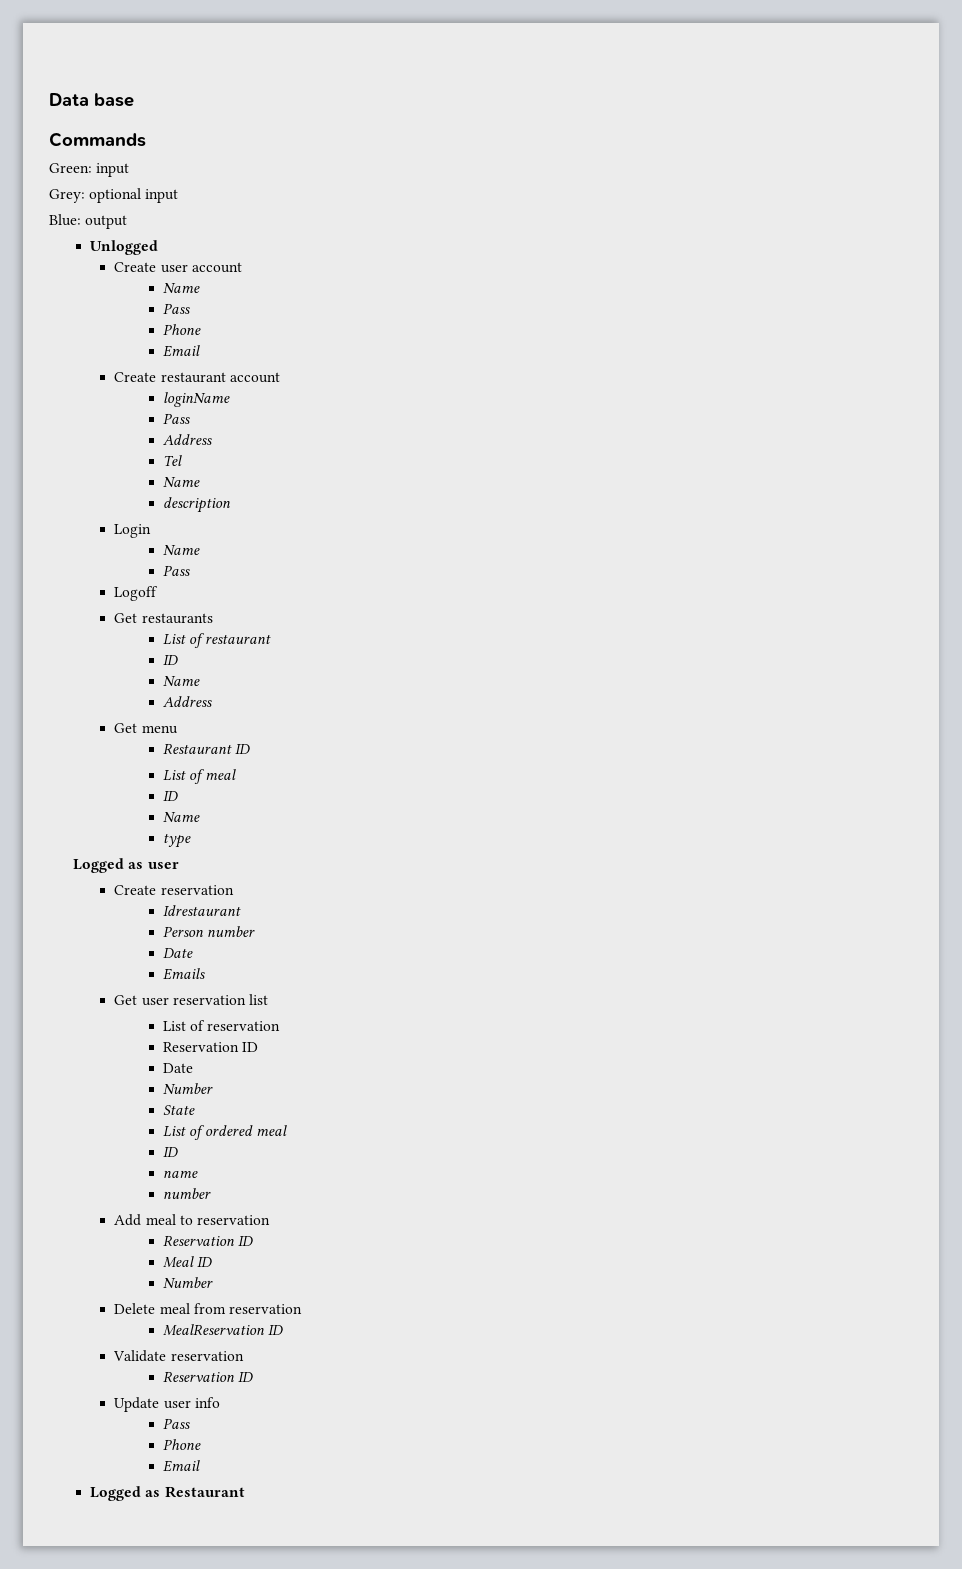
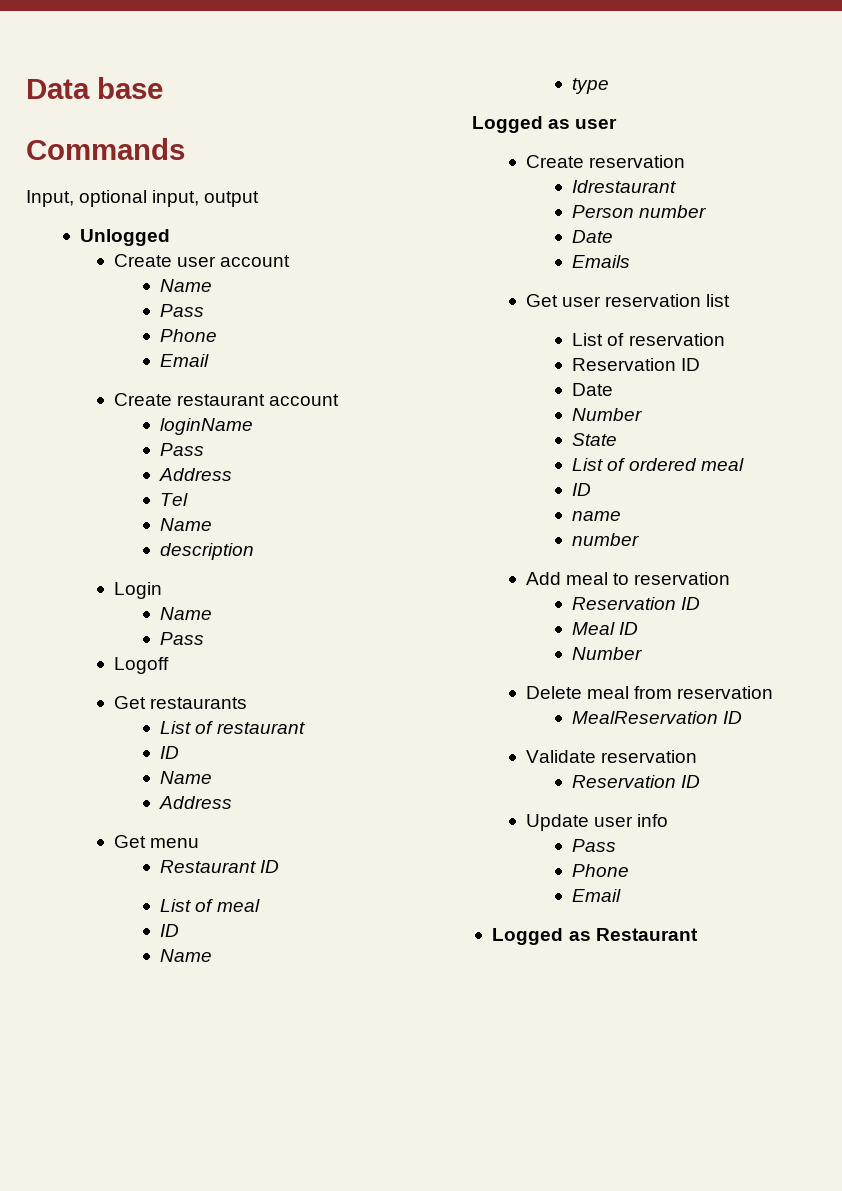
- Green: input
- Grey: optional input
- Blue: output
+ Input, optional input, output

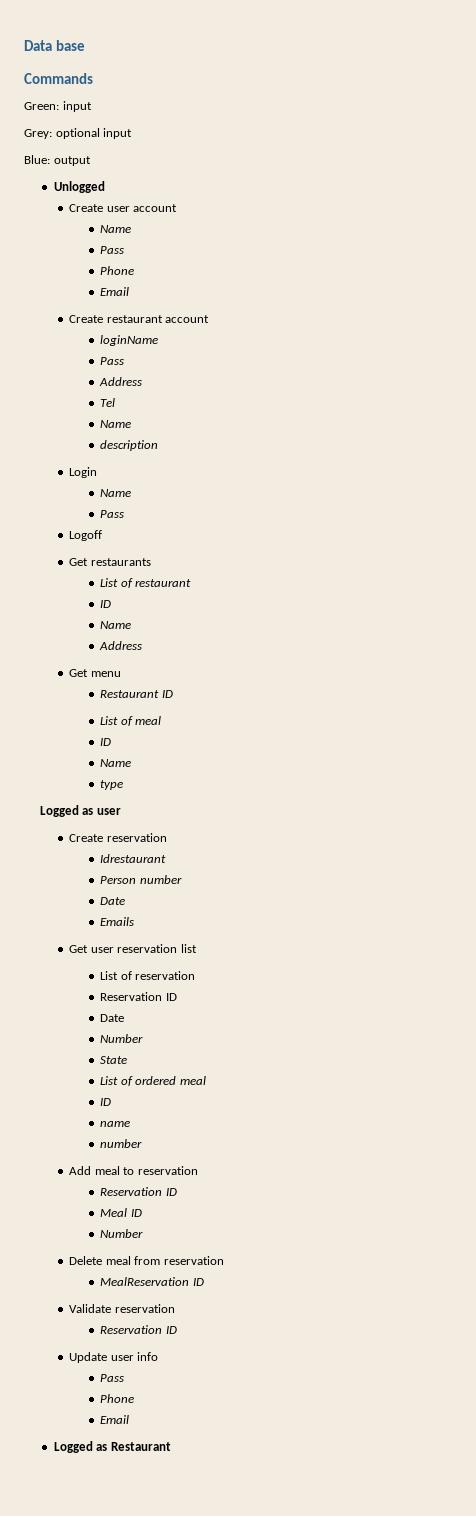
- Input, optional input, output
+ Green: input
+ Grey: optional input
+ Blue: output

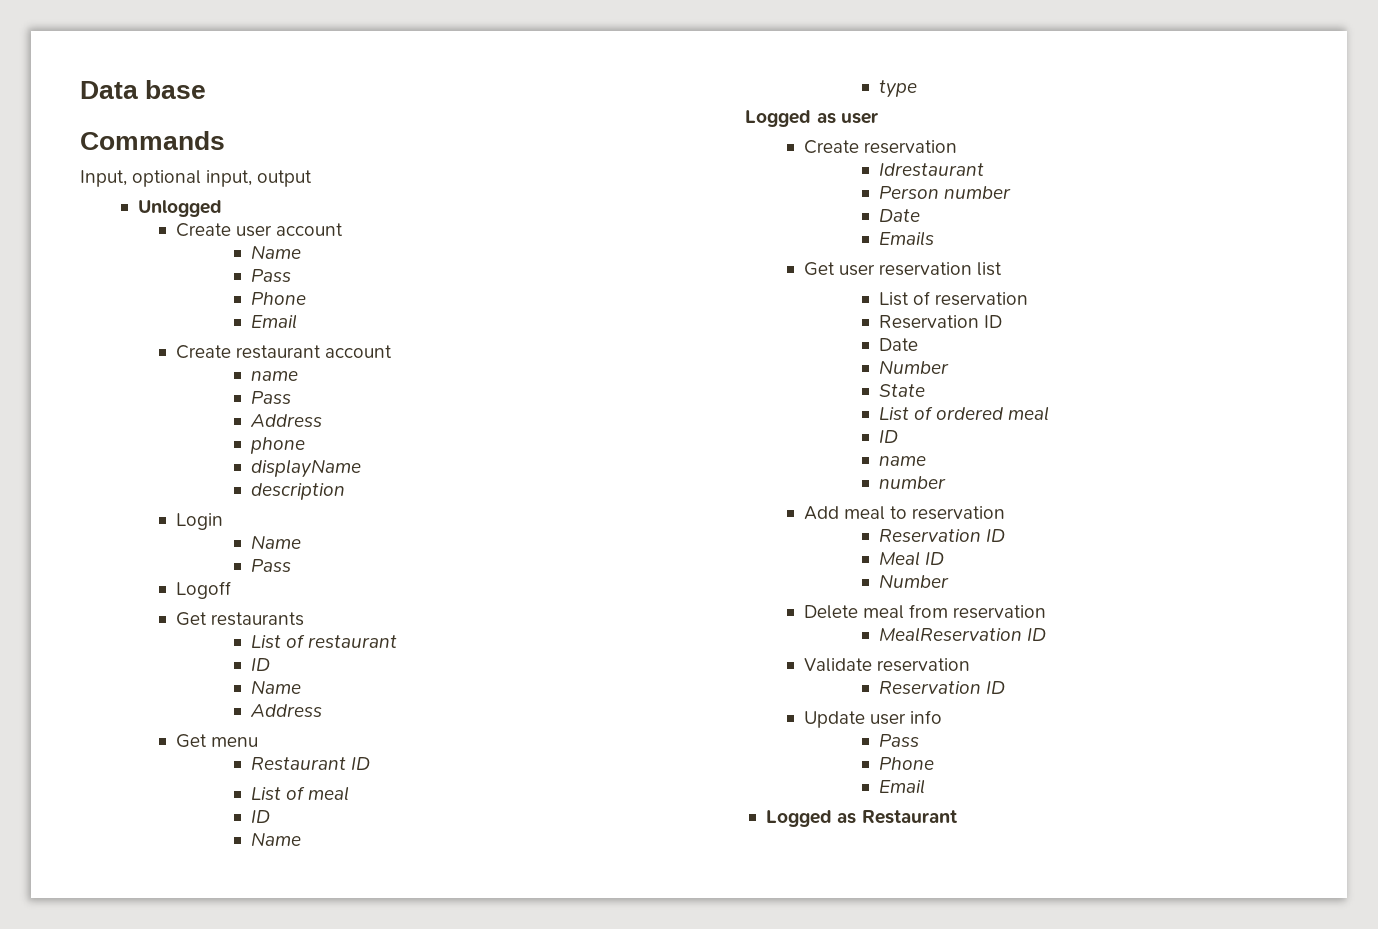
- Green: input
- Grey: optional input
- Blue: output
+ Input, optional input, output
  Create restaurant account
- loginName
+ name
- Tel
- Name
+ phone
+ displayName

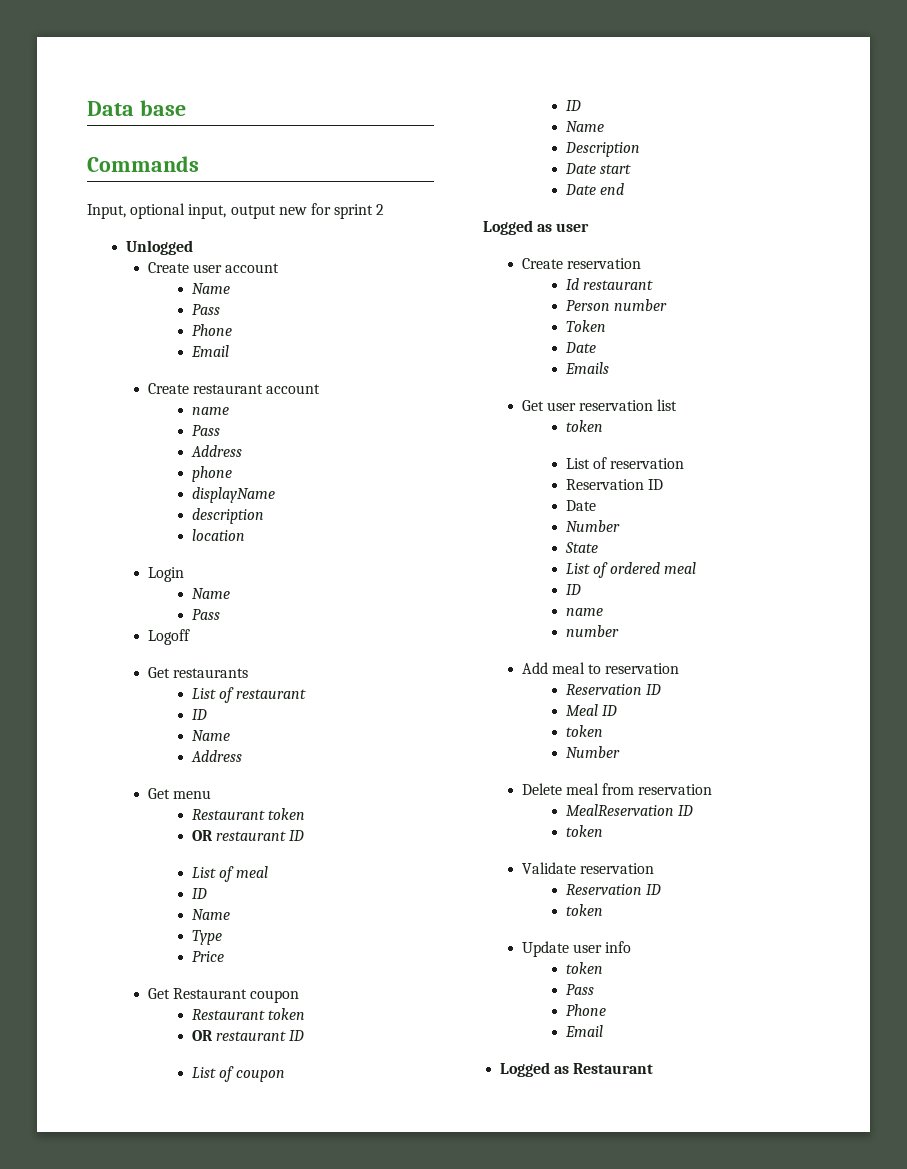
- Input, optional input, output
+ Input, optional input, output new for sprint 2
+ location
  Get menu
- Restaurant ID
+ Restaurant token
+ OR restaurant ID
- type
+ Type
+ Price
+ Get Restaurant coupon
+ Restaurant token
+ OR restaurant ID
+ List of coupon
+ ID
+ Name
+ Description
+ Date start
+ Date end
- Idrestaurant
+ Id restaurant
+ Token
  Get user reservation list
+ token
  Meal ID
+ token
  MealReservation ID
+ token
  Validate reservation
  Reservation ID
+ token
  Update user info
+ token

